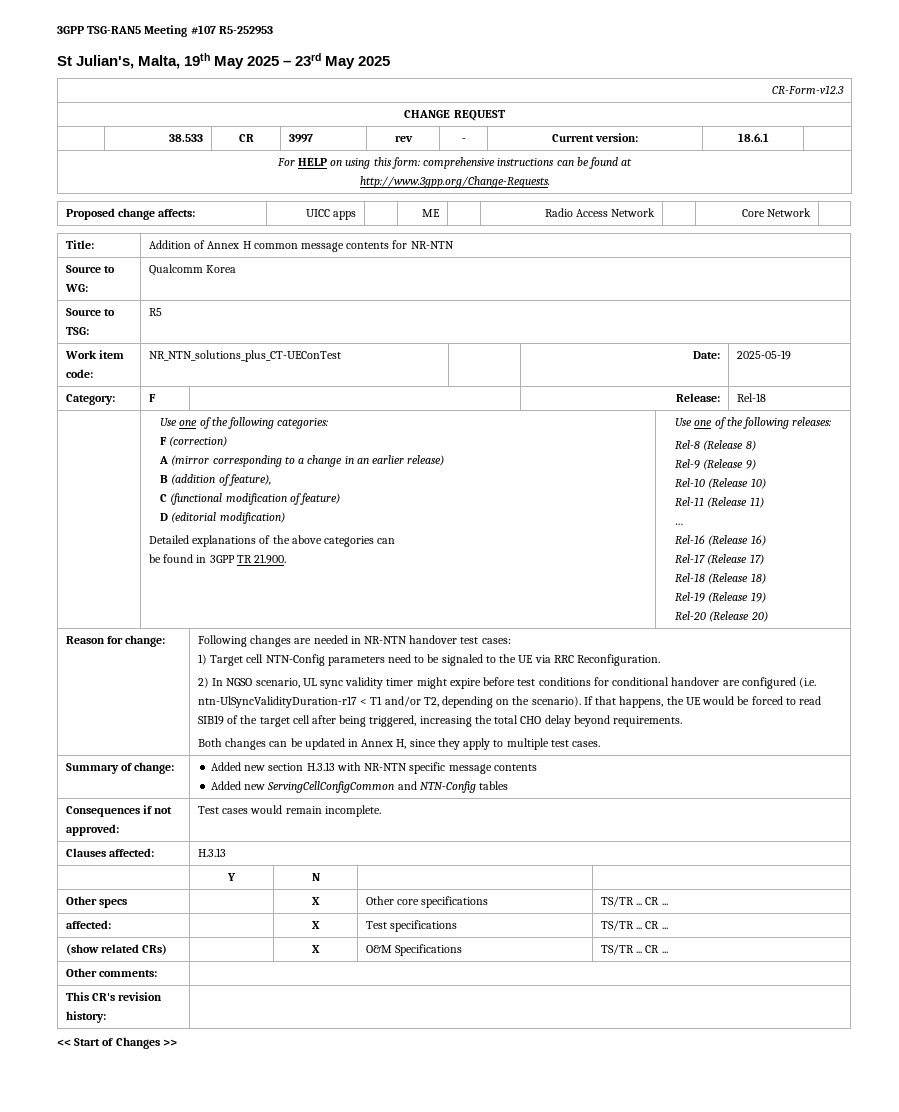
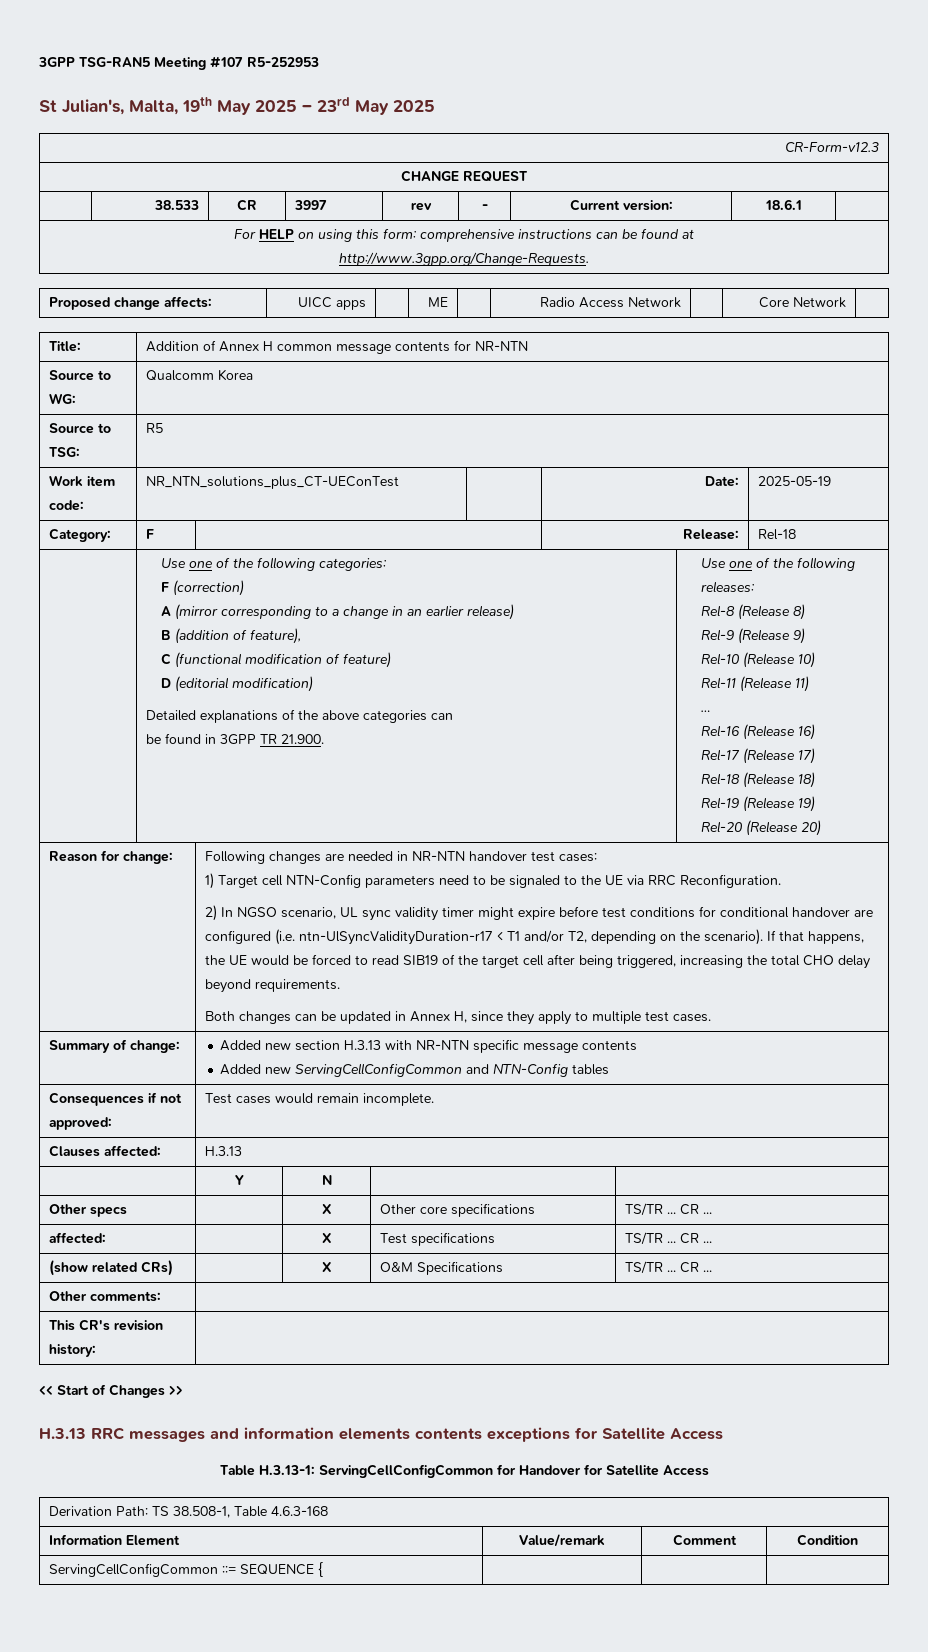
+ H.3.13 RRC messages and information elements contents exceptions for Satellite Access
+ Table H.3.13-1: ServingCellConfigCommon for Handover for Satellite Access
+ Derivation Path: TS 38.508-1, Table 4.6.3-168
+ Information Element | Value/remark | Comment | Condition
+ ServingCellConfigCommon ::= SEQUENCE { | | |

